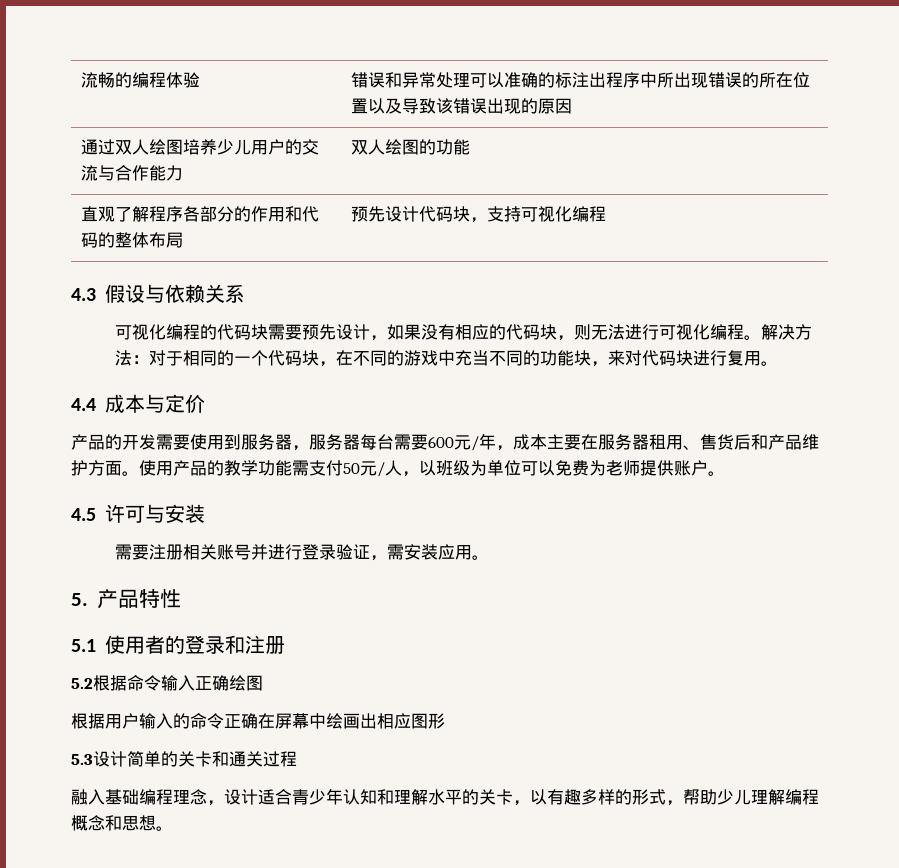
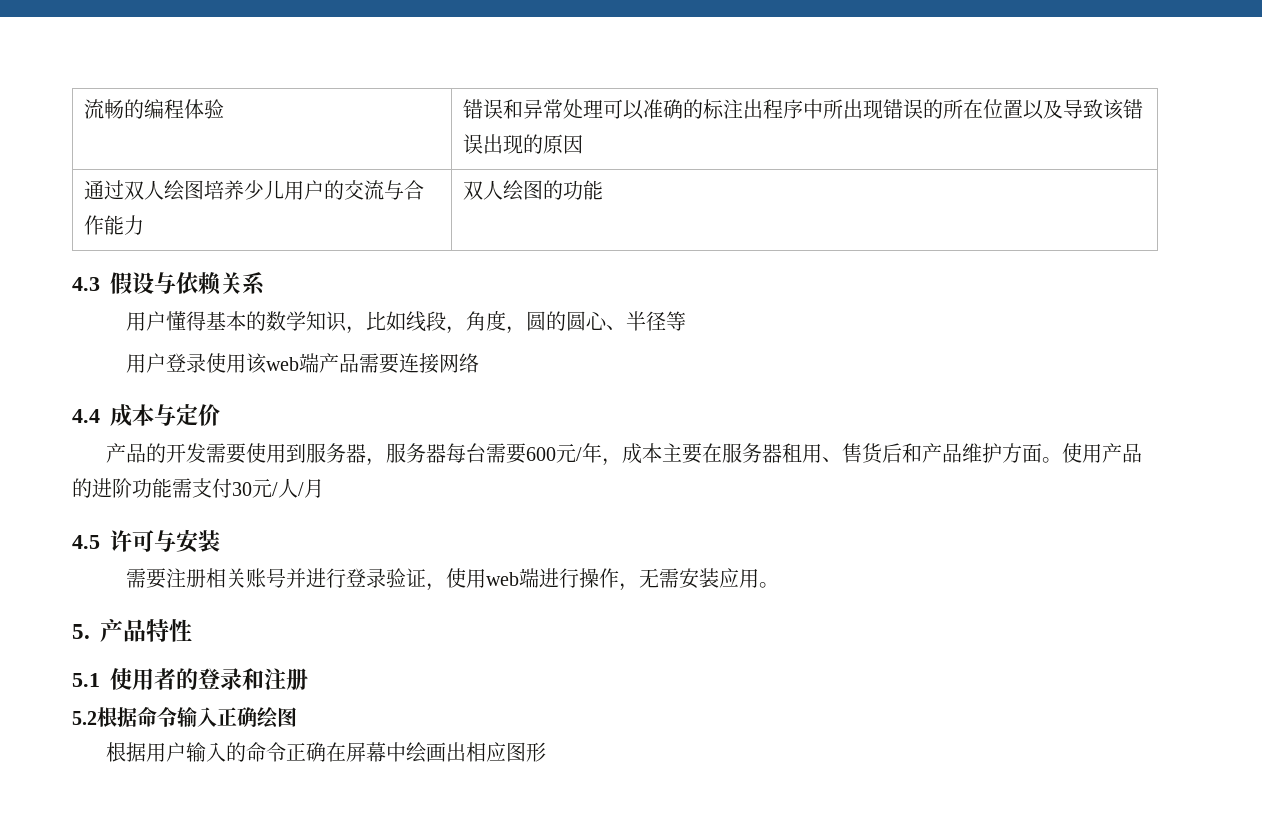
- 直观了解程序各部分的作用和代码的整体布局 | 预先设计代码块，支持可视化编程
- 可视化编程的代码块需要预先设计，如果没有相应的代码块，则无法进行可视化编程。解决方法：对于相同的一个代码块，在不同的游戏中充当不同的功能块，来对代码块进行复用。
+ 用户懂得基本的数学知识，比如线段，角度，圆的圆心、半径等
+ 用户登录使用该web端产品需要连接网络
- 使用产品的教学功能需支付50元/人，以班级为单位可以免费为老师提供账户。
+ 使用产品的进阶功能需支付30元/人/月
- 需要注册相关账号并进行登录验证，需安装应用。
+ 需要注册相关账号并进行登录验证，使用web端进行操作，无需安装应用。
- 5.3设计简单的关卡和通关过程
- 融入基础编程理念，设计适合青少年认知和理解水平的关卡，以有趣多样的形式，帮助少儿理解编程概念和思想。

